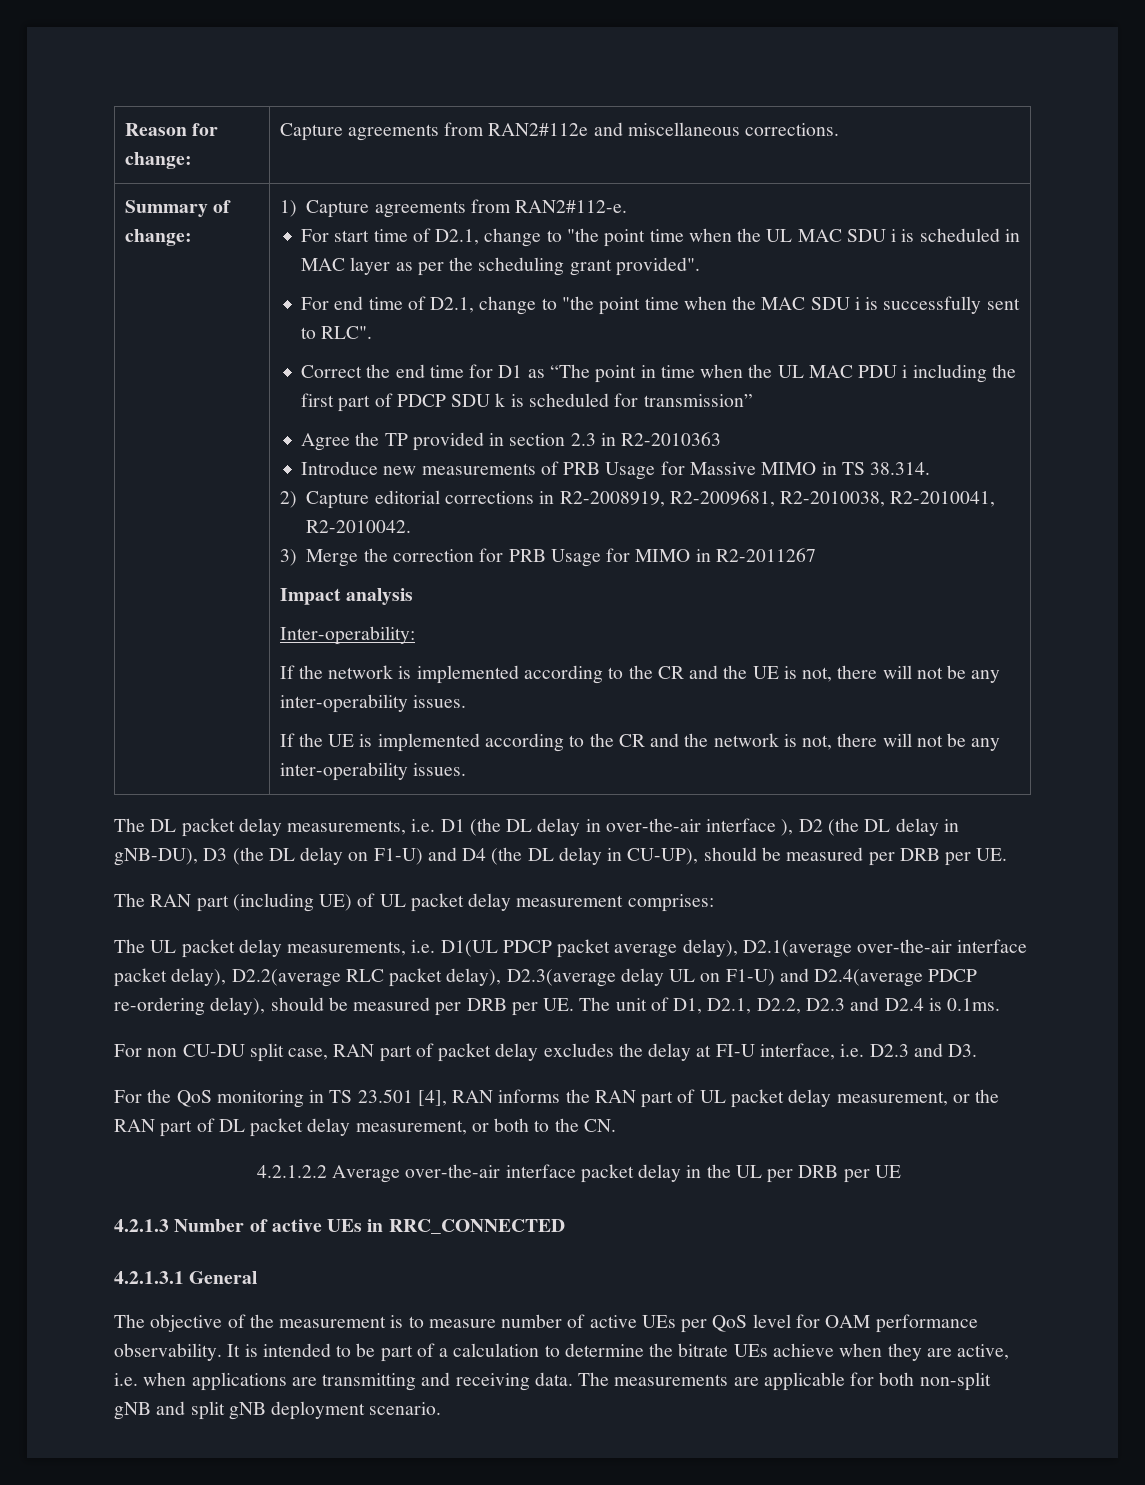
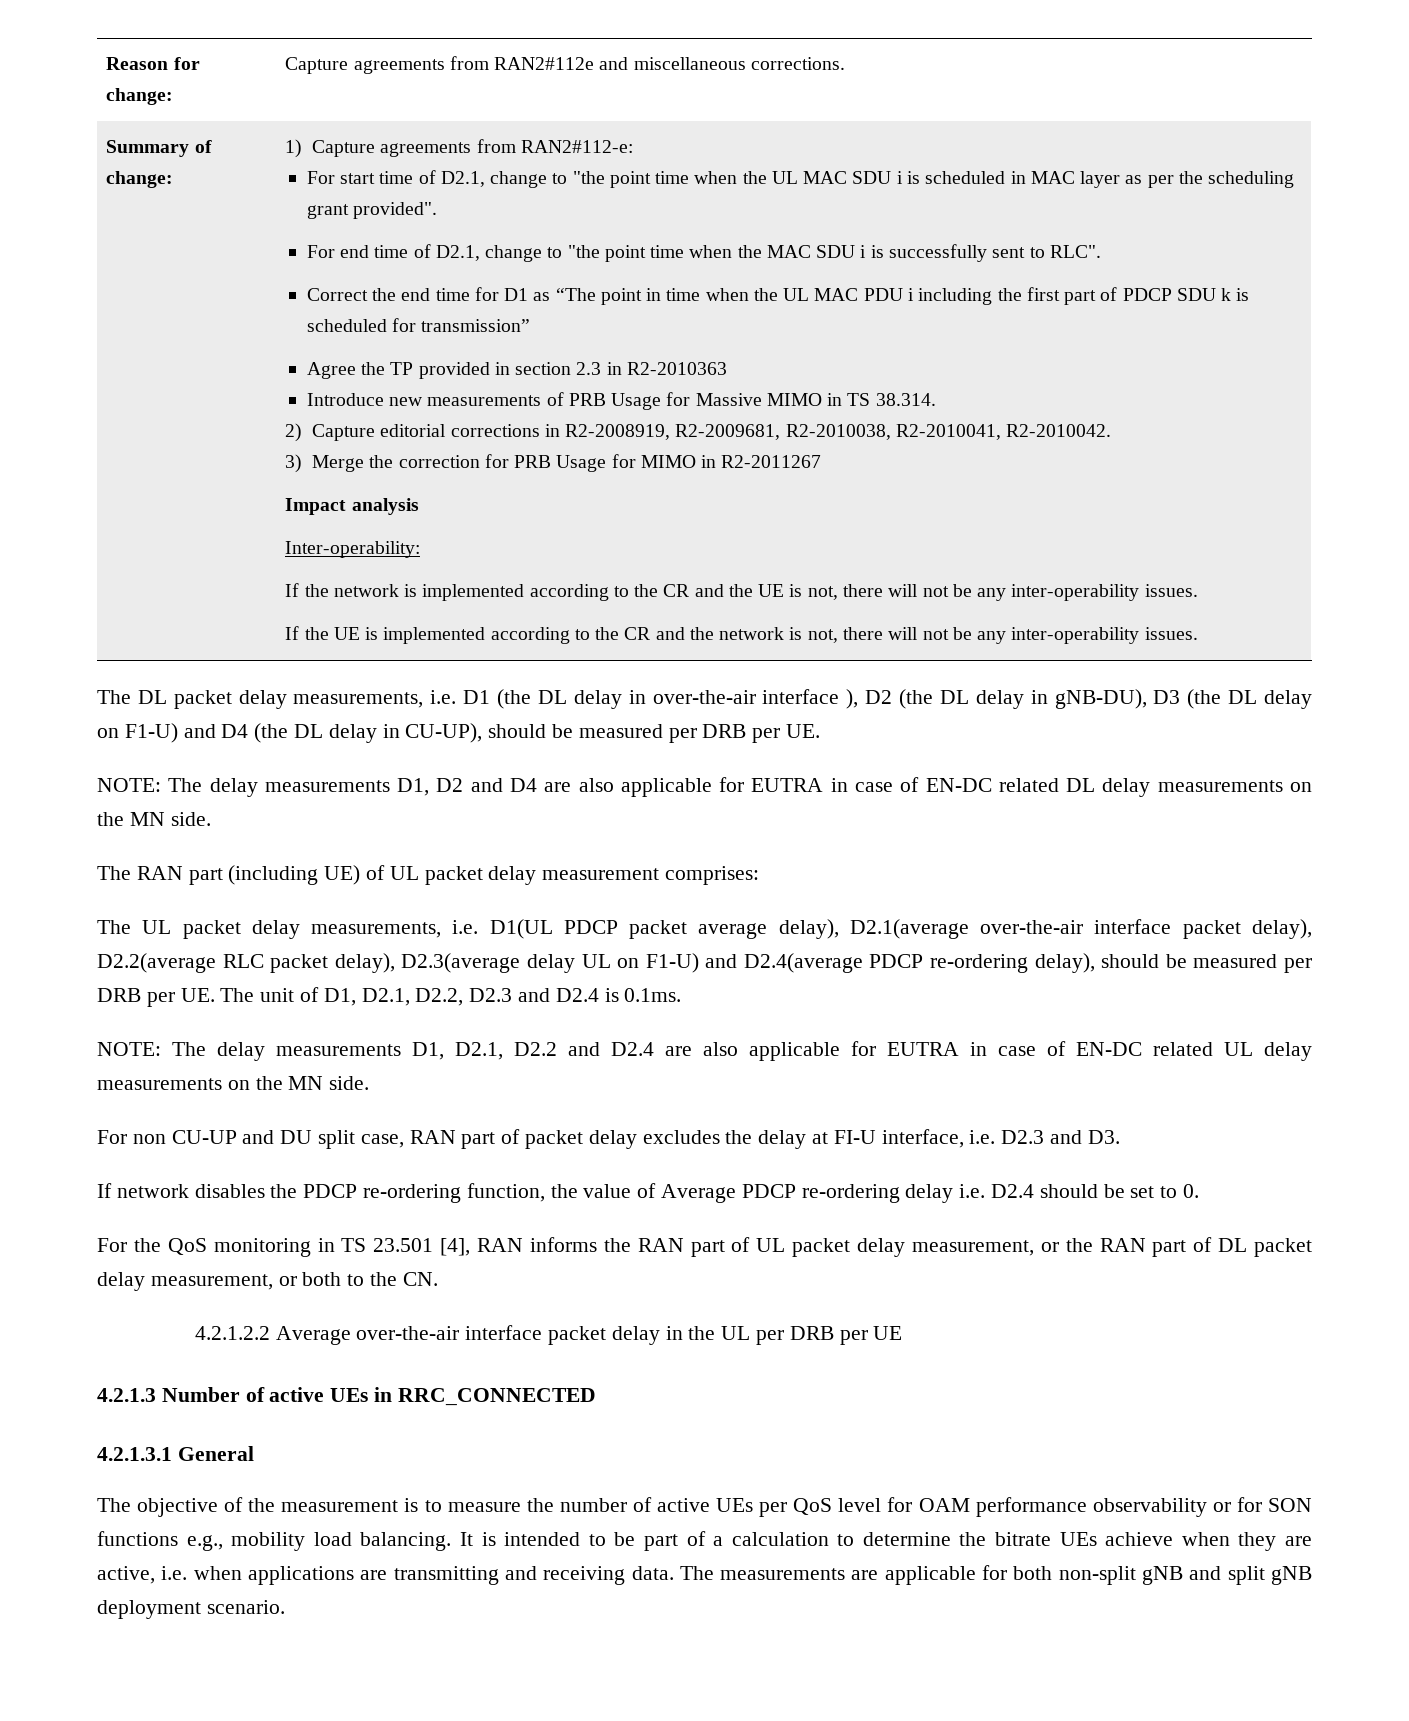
- 1) Capture agreements from RAN2#112-e.
+ 1) Capture agreements from RAN2#112-e:
+ NOTE: The delay measurements D1, D2 and D4 are also applicable for EUTRA in case of EN-DC related DL delay measurements on the MN side.
+ NOTE: The delay measurements D1, D2.1, D2.2 and D2.4 are also applicable for EUTRA in case of EN-DC related UL delay measurements on the MN side.
- For non CU-DU split case, RAN part of packet delay excludes the delay at FI-U interface, i.e. D2.3 and D3.
+ For non CU-UP and DU split case, RAN part of packet delay excludes the delay at FI-U interface, i.e. D2.3 and D3.
+ If network disables the PDCP re-ordering function, the value of Average PDCP re-ordering delay i.e. D2.4 should be set to 0.
- The objective of the measurement is to measure number of active UEs per QoS level for OAM performance observability.
+ The objective of the measurement is to measure the number of active UEs per QoS level for OAM performance observability or for SON functions e.g., mobility load balancing.

